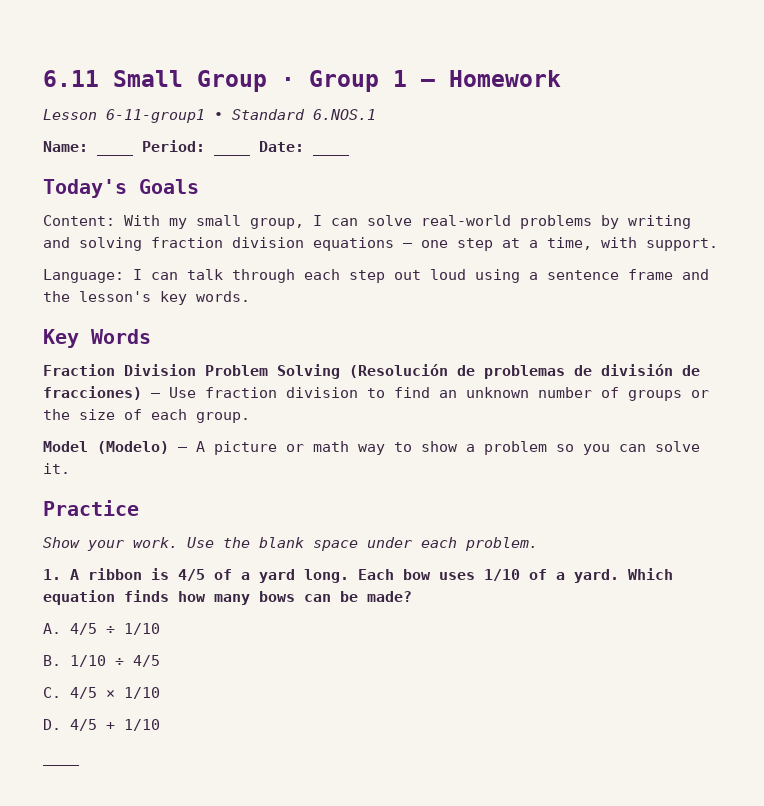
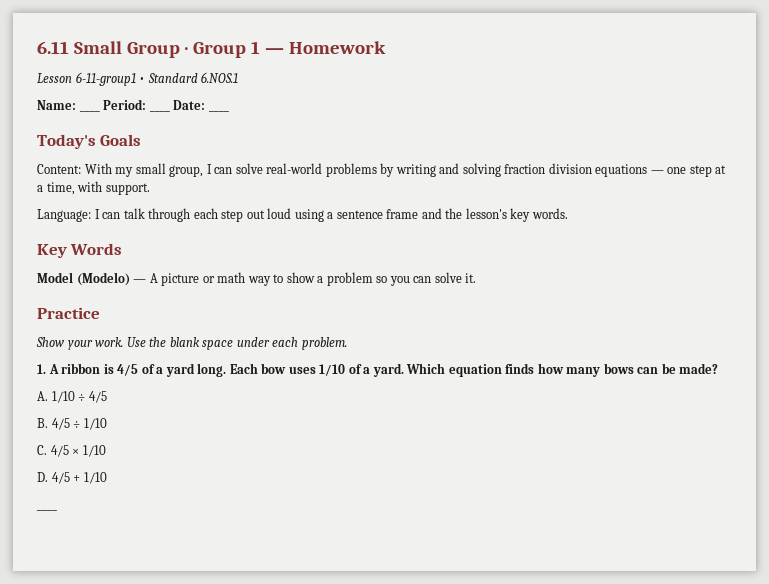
- Fraction Division Problem Solving (Resolución de problemas de división de fracciones) — Use fraction division to find an unknown number of groups or the size of each group.
- A. 4/5 ÷ 1/10
+ A. 1/10 ÷ 4/5
+ B. 4/5 ÷ 1/10
- B. 1/10 ÷ 4/5

